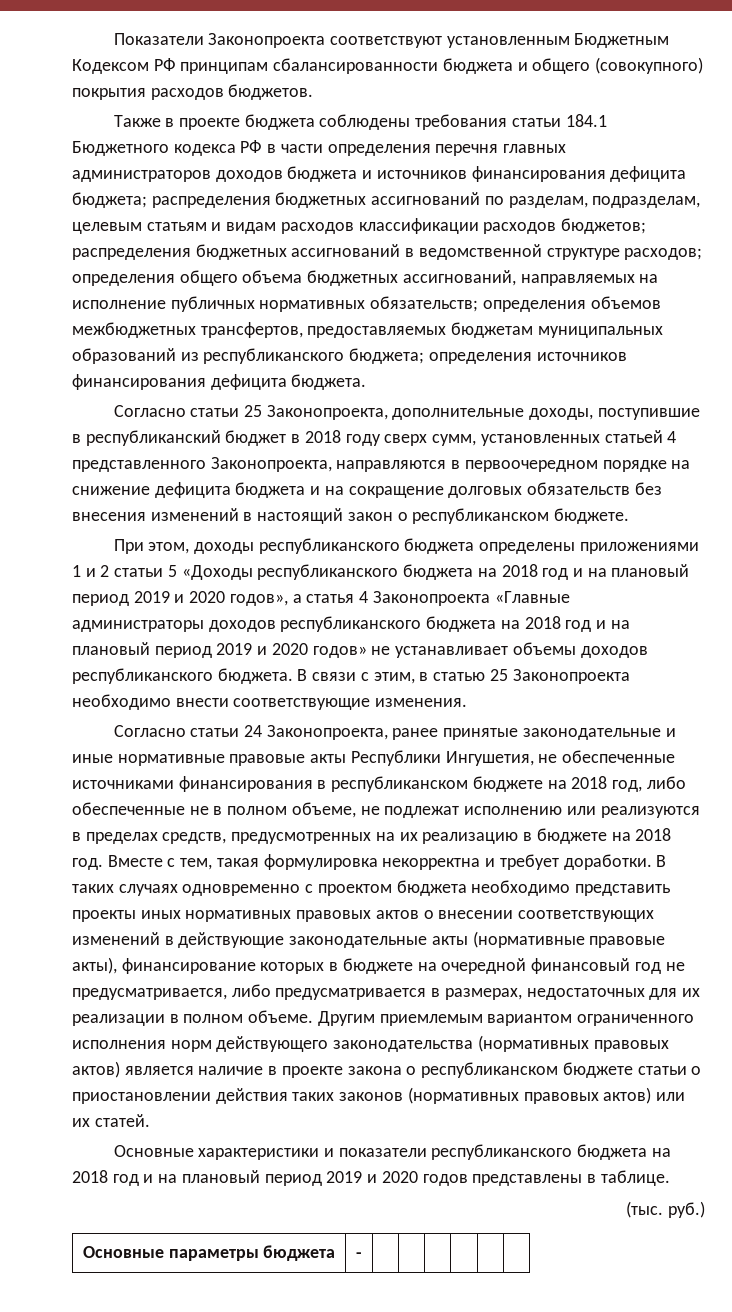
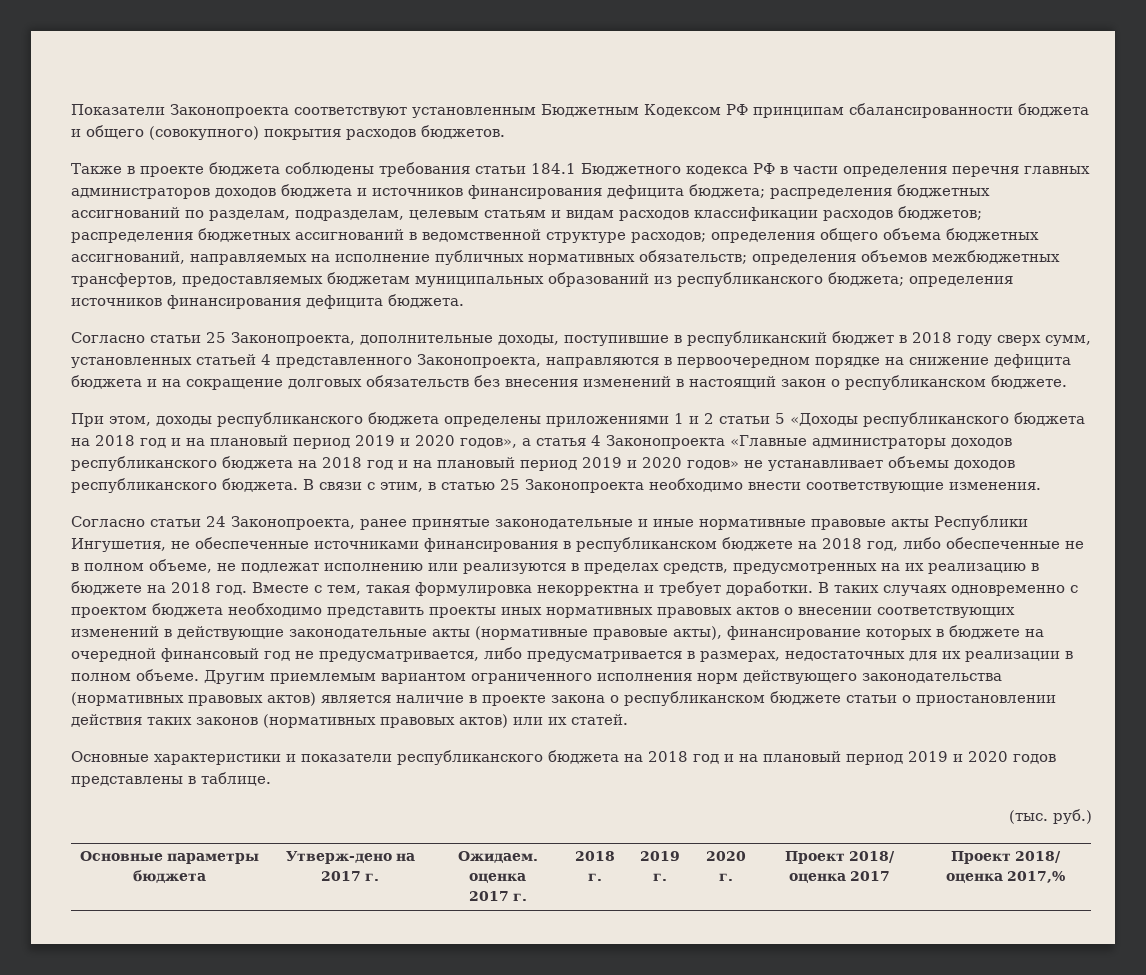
- Основные параметры бюджета | - | | | | | |
+ Основные параметры бюджета | Утверж-дено на 2017 г. | Ожидаем. оценка
+ 2017 г. | 2018 г. | 2019 г. | 2020 г. | Проект 2018/ оценка 2017 | Проект 2018/ оценка 2017,%

